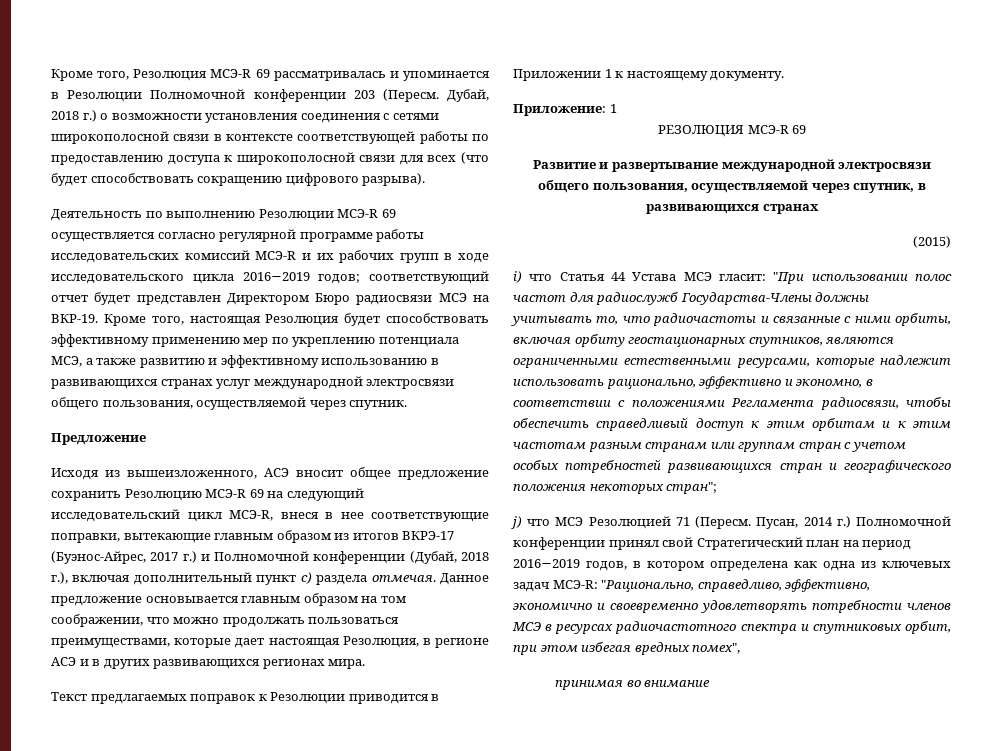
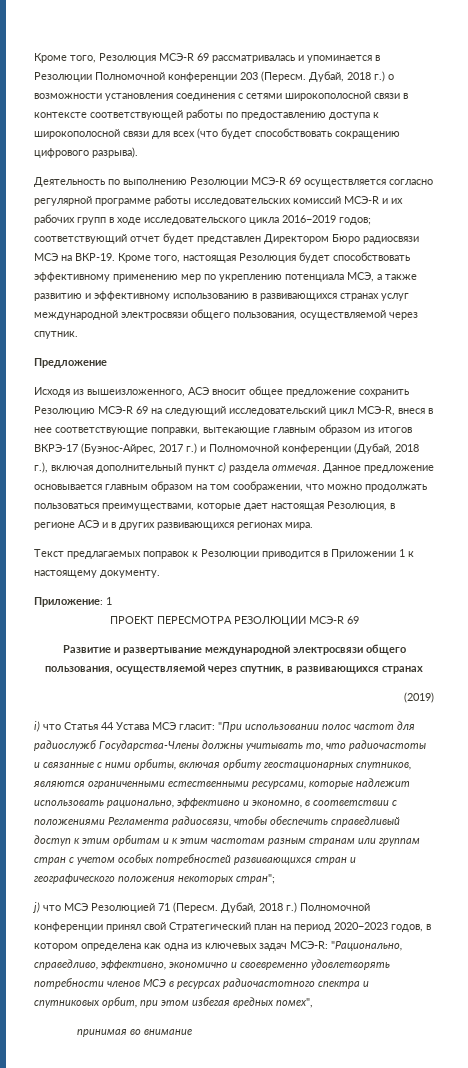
- РЕЗОЛЮЦИЯ МСЭ-R 69
+ ПРОЕКТ ПЕРЕСМОТРА РЕЗОЛЮЦИИ МСЭ-R 69
- (2015)
+ (2019)
- Пусан, 2014 г.) Полномочной конференции принял свой Стратегический план на период 2016−2019 годов, в котором определена как одна из ключевых задач МСЭ-R: "Рационально, справедливо, эффективно, экономично и своевременно удовлетворять потребности членов МСЭ в ресурсах радиочастотного спектра и спутниковых орбит, при этом избегая вредных помех",
+ Дубай, 2018 г.) Полномочной конференции принял свой Стратегический план на период 2020−2023 годов, в котором определена как одна из ключевых задач МСЭ-R: "Рационально, справедливо, эффективно, экономично и своевременно удовлетворять потребности членов МСЭ в ресурсах радиочастотного спектра и спутниковых орбит, при этом избегая вредных помех",

